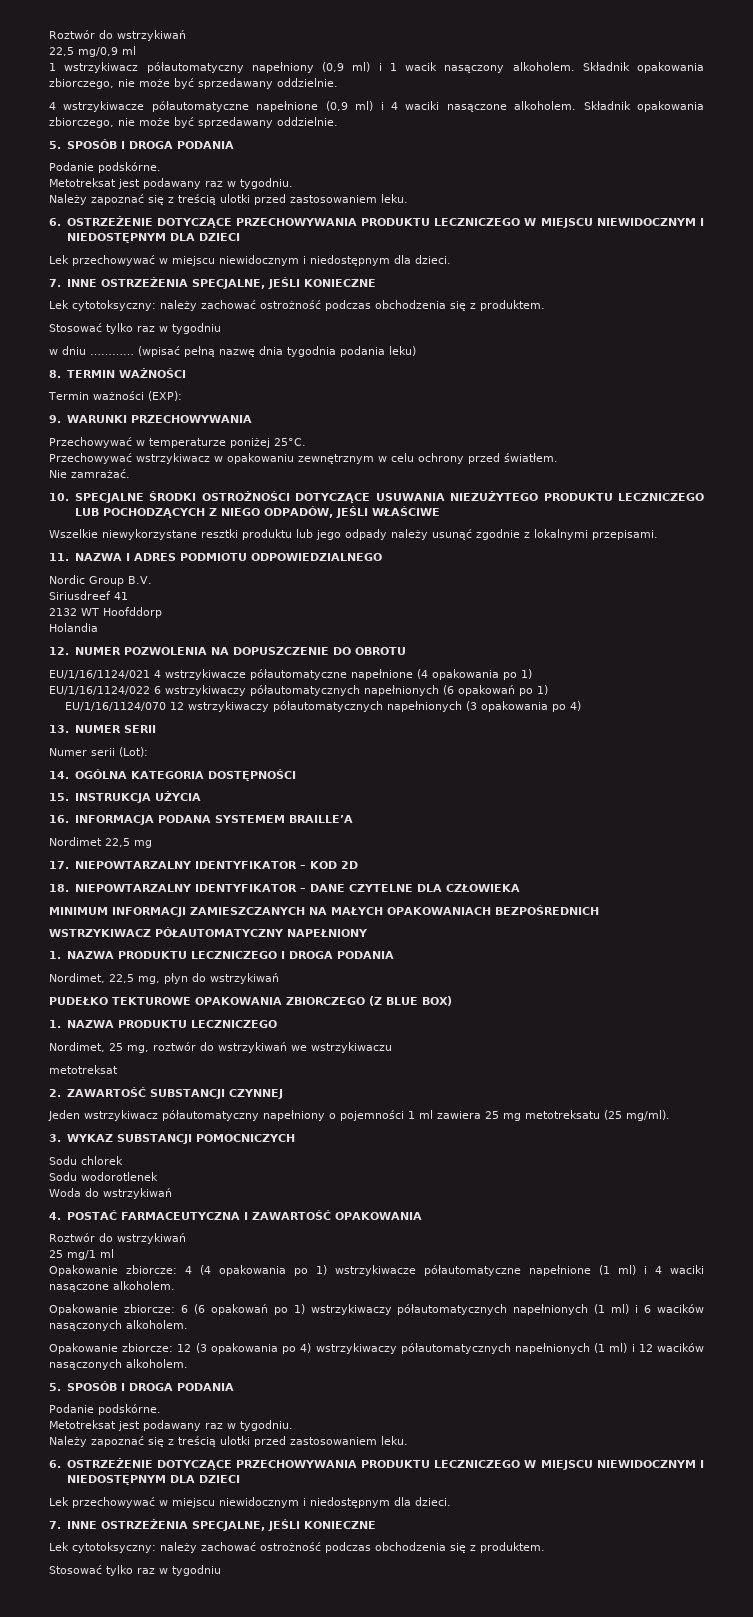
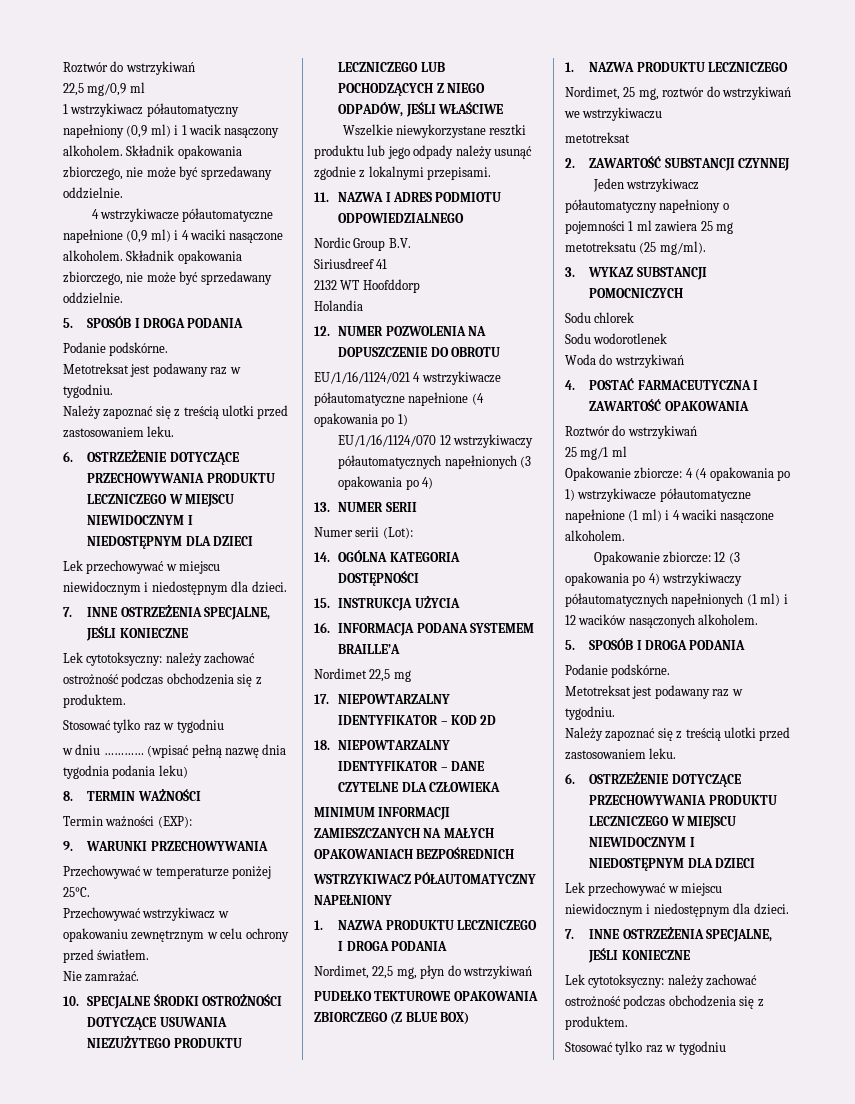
- EU/1/16/1124/022 6 wstrzykiwaczy półautomatycznych napełnionych (6 opakowań po 1)
- Opakowanie zbiorcze: 6 (6 opakowań po 1) wstrzykiwaczy półautomatycznych napełnionych (1 ml) i 6 wacików nasączonych alkoholem.

